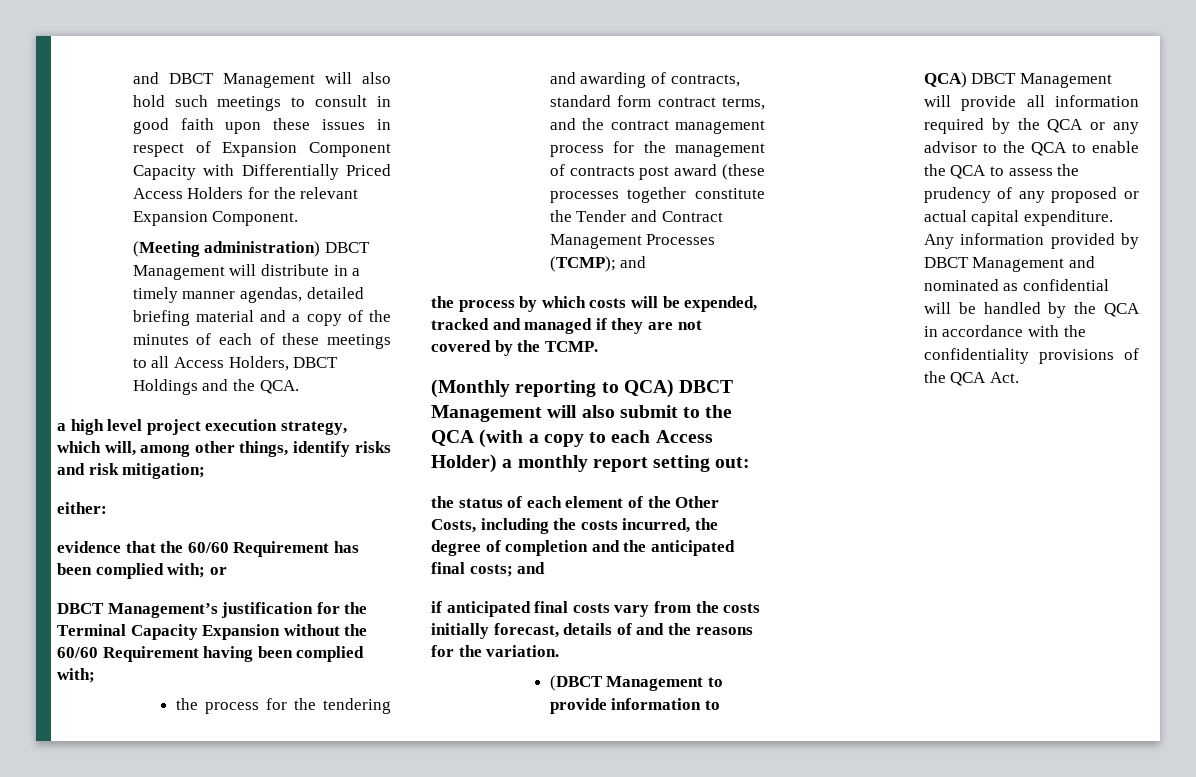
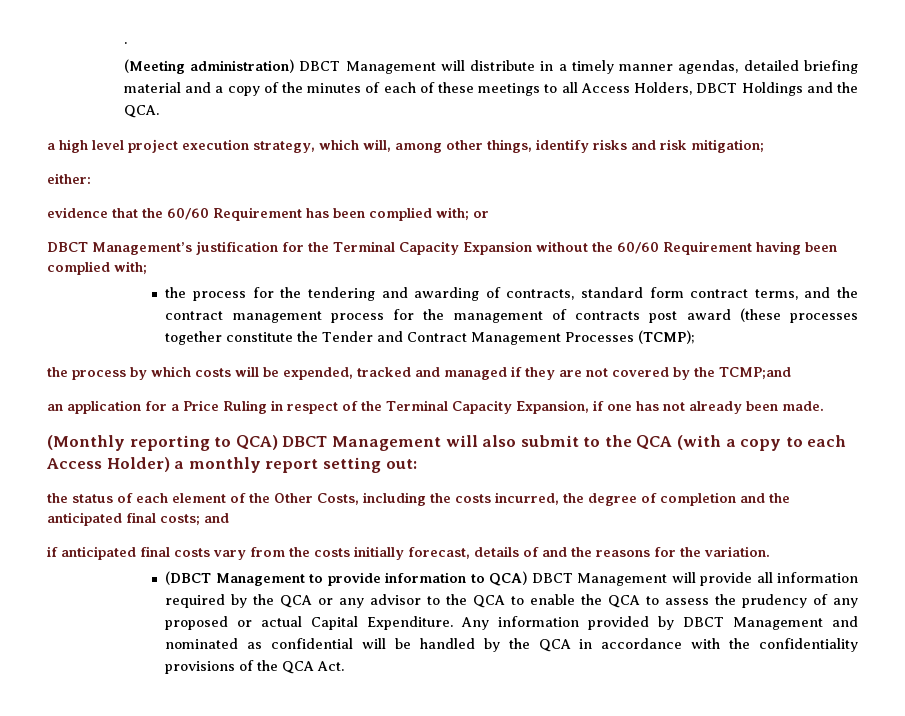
- and DBCT Management will also hold such meetings to consult in good faith upon these issues in respect of Expansion Component Capacity with Differentially Priced Access Holders for the relevant Expansion Component.
+ .
- the process for the tendering and awarding of contracts, standard form contract terms, and the contract management process for the management of contracts post award (these processes together constitute the Tender and Contract Management Processes (TCMP); and
+ the process for the tendering and awarding of contracts, standard form contract terms, and the contract management process for the management of contracts post award (these processes together constitute the Tender and Contract Management Processes (TCMP);
- the process by which costs will be expended, tracked and managed if they are not covered by the TCMP.
+ the process by which costs will be expended, tracked and managed if they are not covered by the TCMP;and
+ an application for a Price Ruling in respect of the Terminal Capacity Expansion, if one has not already been made.
- (DBCT Management to provide information to QCA) DBCT Management will provide all information required by the QCA or any advisor to the QCA to enable the QCA to assess the prudency of any proposed or actual capital expenditure.
+ (DBCT Management to provide information to QCA) DBCT Management will provide all information required by the QCA or any advisor to the QCA to enable the QCA to assess the prudency of any proposed or actual Capital Expenditure.

